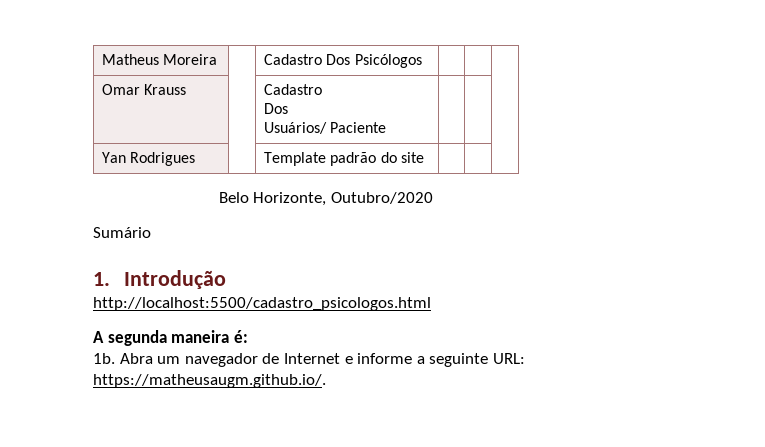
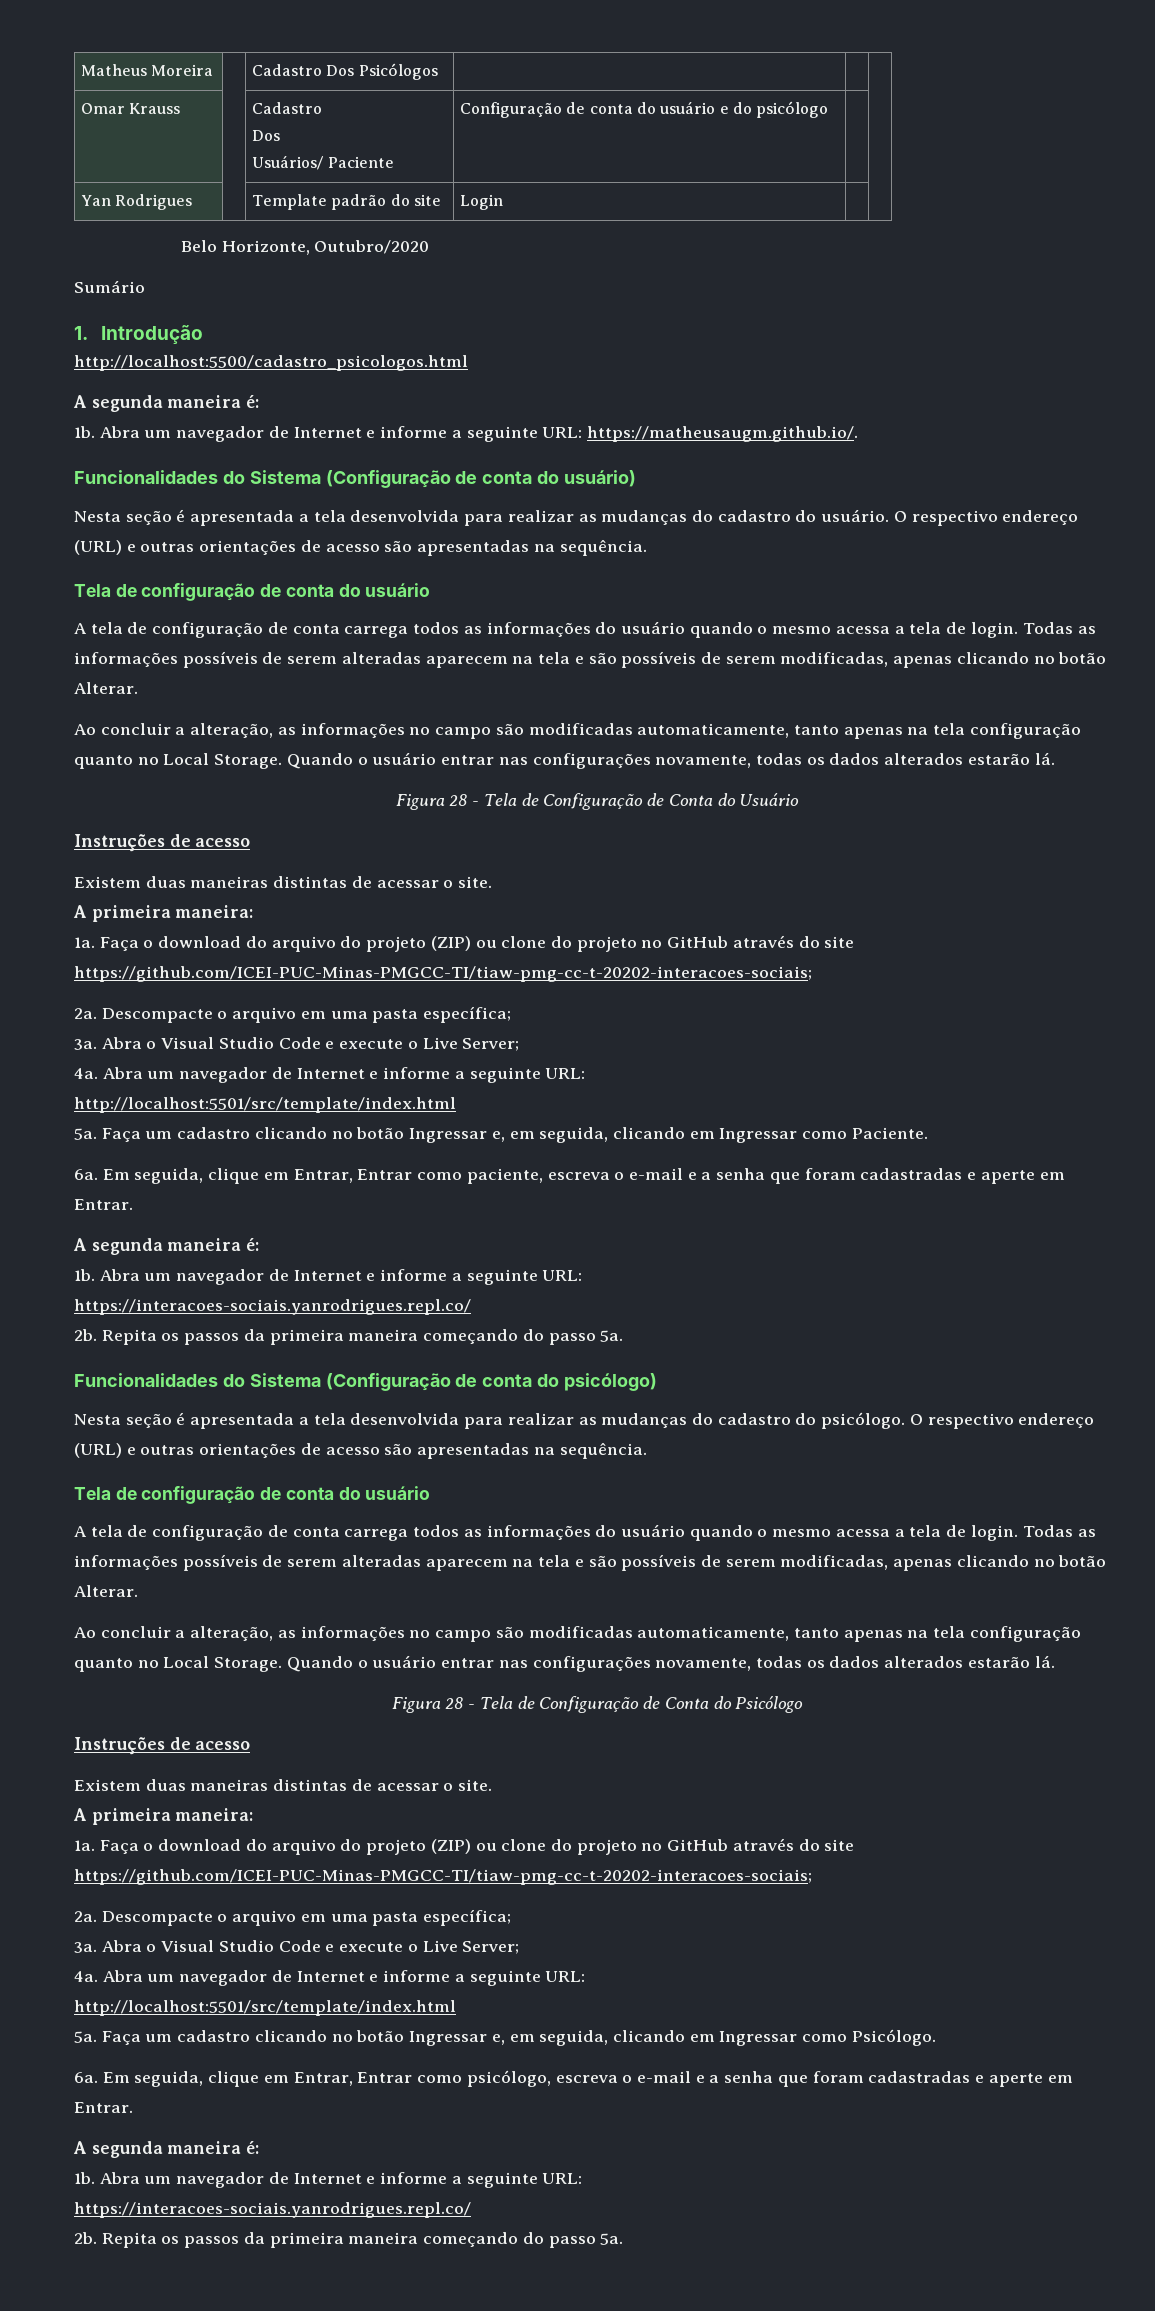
  Omar Krauss | | Cadastro
  Dos
- Usuários/ Paciente | | |
+ Usuários/ Paciente | Configuração de conta do usuário e do psicólogo | |
- Yan Rodrigues | | Template padrão do site | | |
+ Yan Rodrigues | | Template padrão do site | Login | |
+ Funcionalidades do Sistema (Configuração de conta do usuário)
+ Nesta seção é apresentada a tela desenvolvida para realizar as mudanças do cadastro do usuário. O respectivo endereço (URL) e outras orientações de acesso são apresentadas na sequência.
+ Tela de configuração de conta do usuário
+ A tela de configuração de conta carrega todos as informações do usuário quando o mesmo acessa a tela de login. Todas as informações possíveis de serem alteradas aparecem na tela e são possíveis de serem modificadas, apenas clicando no botão Alterar.
+ Ao concluir a alteração, as informações no campo são modificadas automaticamente, tanto apenas na tela configuração quanto no Local Storage. Quando o usuário entrar nas configurações novamente, todas os dados alterados estarão lá.
+ Figura 28 - Tela de Configuração de Conta do Usuário
+ Instruções de acesso
+ Existem duas maneiras distintas de acessar o site.
+ A primeira maneira:
+ 1a. Faça o download do arquivo do projeto (ZIP) ou clone do projeto no GitHub através do site https://github.com/ICEI-PUC-Minas-PMGCC-TI/tiaw-pmg-cc-t-20202-interacoes-sociais;
+ 2a. Descompacte o arquivo em uma pasta específica;
+ 3a. Abra o Visual Studio Code e execute o Live Server;
+ 4a. Abra um navegador de Internet e informe a seguinte URL:
+ http://localhost:5501/src/template/index.html
+ 5a. Faça um cadastro clicando no botão Ingressar e, em seguida, clicando em Ingressar como Paciente.
+ 6a. Em seguida, clique em Entrar, Entrar como paciente, escreva o e-mail e a senha que foram cadastradas e aperte em Entrar.
+ A segunda maneira é:
+ 1b. Abra um navegador de Internet e informe a seguinte URL:
+ https://interacoes-sociais.yanrodrigues.repl.co/
+ 2b. Repita os passos da primeira maneira começando do passo 5a.
+ Funcionalidades do Sistema (Configuração de conta do psicólogo)
+ Nesta seção é apresentada a tela desenvolvida para realizar as mudanças do cadastro do psicólogo. O respectivo endereço (URL) e outras orientações de acesso são apresentadas na sequência.
+ Tela de configuração de conta do usuário
+ A tela de configuração de conta carrega todos as informações do usuário quando o mesmo acessa a tela de login. Todas as informações possíveis de serem alteradas aparecem na tela e são possíveis de serem modificadas, apenas clicando no botão Alterar.
+ Ao concluir a alteração, as informações no campo são modificadas automaticamente, tanto apenas na tela configuração quanto no Local Storage. Quando o usuário entrar nas configurações novamente, todas os dados alterados estarão lá.
+ Figura 28 - Tela de Configuração de Conta do Psicólogo
+ Instruções de acesso
+ Existem duas maneiras distintas de acessar o site.
+ A primeira maneira:
+ 1a. Faça o download do arquivo do projeto (ZIP) ou clone do projeto no GitHub através do site https://github.com/ICEI-PUC-Minas-PMGCC-TI/tiaw-pmg-cc-t-20202-interacoes-sociais;
+ 2a. Descompacte o arquivo em uma pasta específica;
+ 3a. Abra o Visual Studio Code e execute o Live Server;
+ 4a. Abra um navegador de Internet e informe a seguinte URL:
+ http://localhost:5501/src/template/index.html
+ 5a. Faça um cadastro clicando no botão Ingressar e, em seguida, clicando em Ingressar como Psicólogo.
+ 6a. Em seguida, clique em Entrar, Entrar como psicólogo, escreva o e-mail e a senha que foram cadastradas e aperte em Entrar.
+ A segunda maneira é:
+ 1b. Abra um navegador de Internet e informe a seguinte URL:
+ https://interacoes-sociais.yanrodrigues.repl.co/
+ 2b. Repita os passos da primeira maneira começando do passo 5a.

